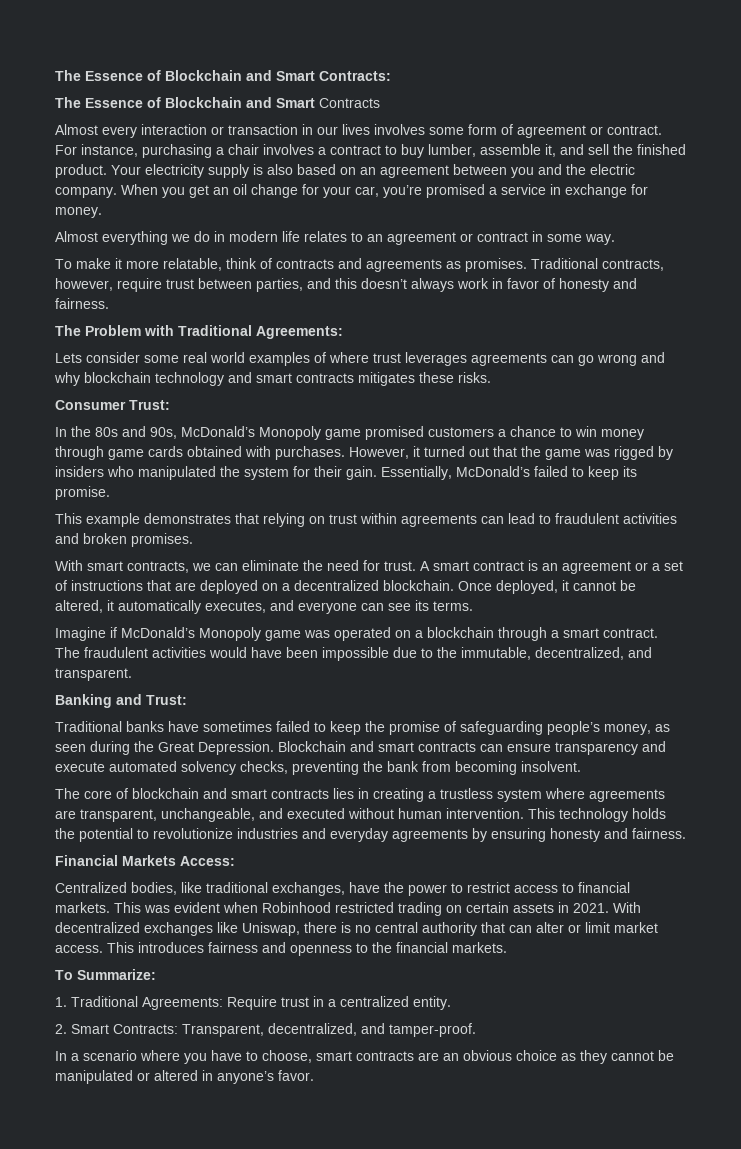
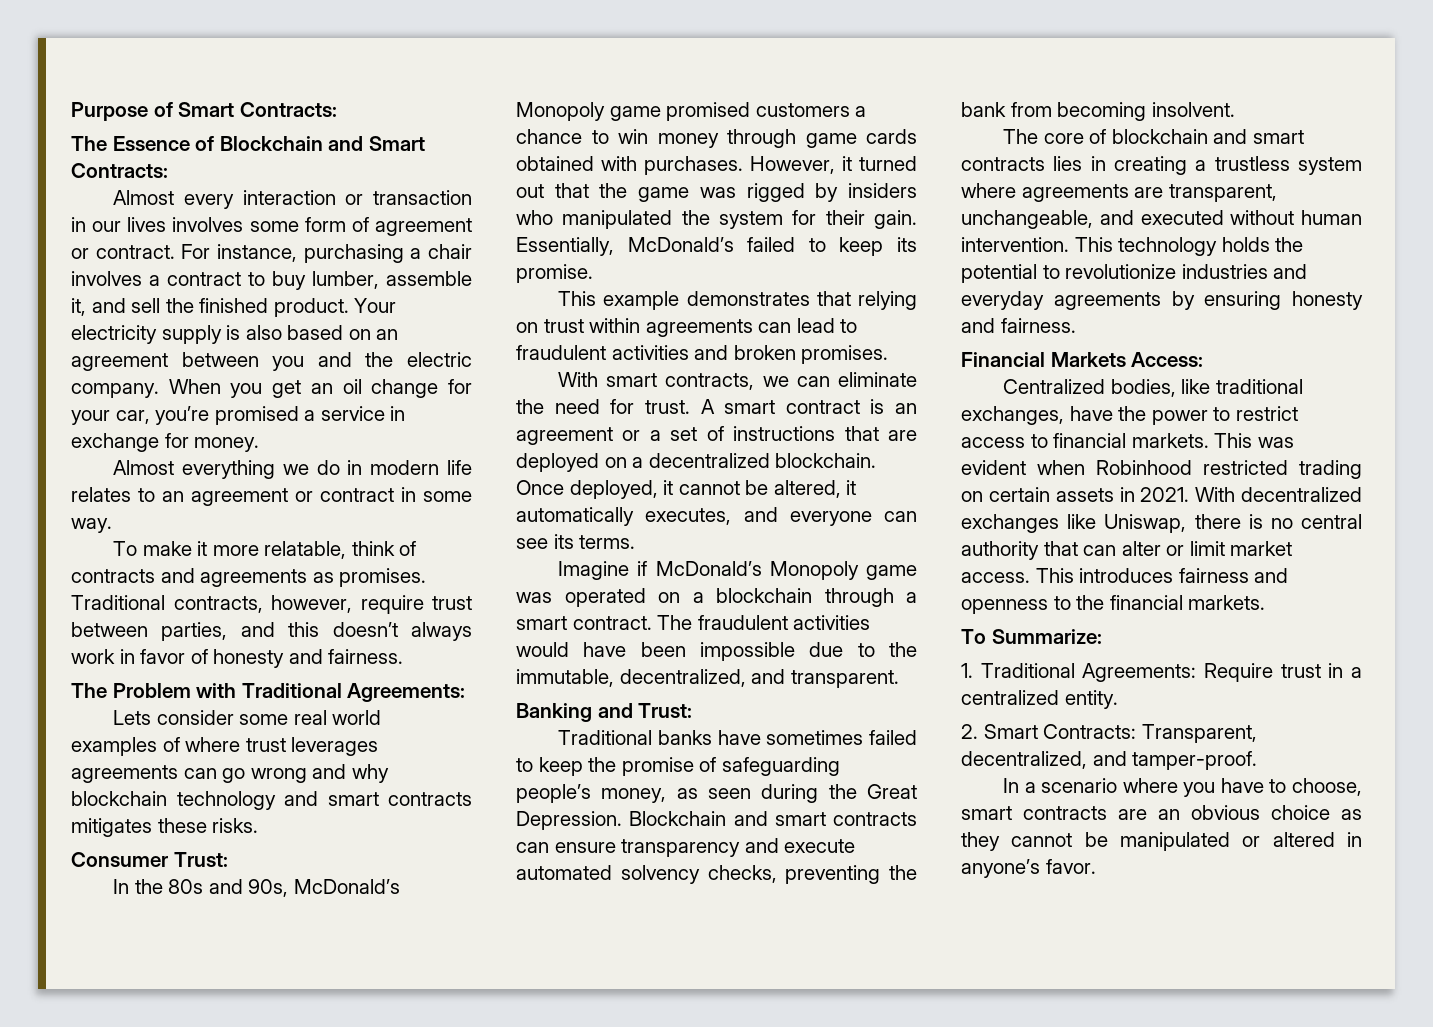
- The Essence of Blockchain and Smart Contracts:
+ Purpose of Smart Contracts:
- The Essence of Blockchain and Smart Contracts
+ The Essence of Blockchain and Smart Contracts:

